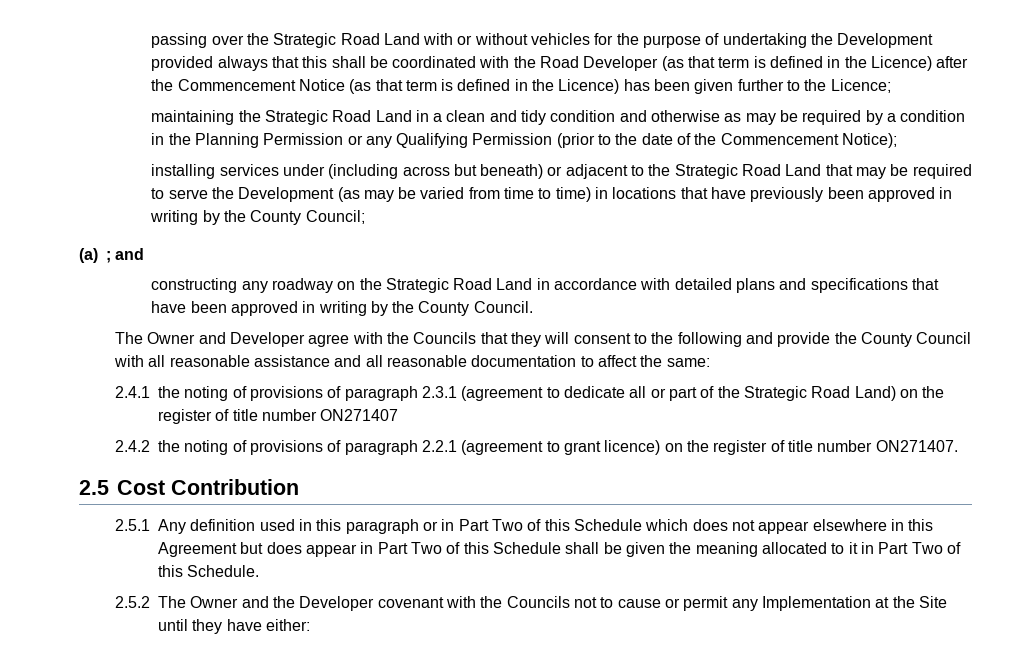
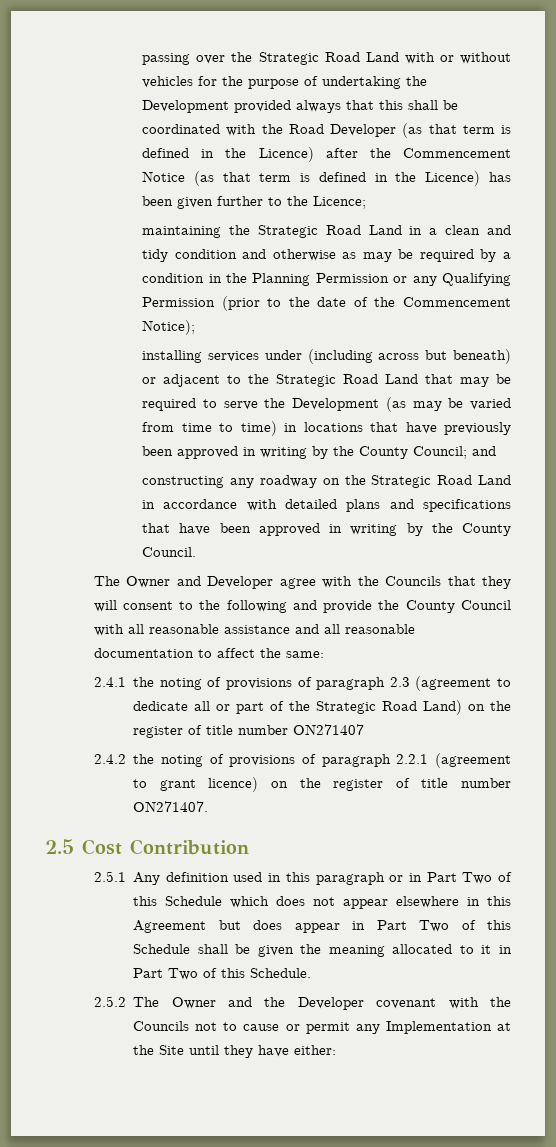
- installing services under (including across but beneath) or adjacent to the Strategic Road Land that may be required to serve the Development (as may be varied from time to time) in locations that have previously been approved in writing by the County Council;
- (a) ; and
+ installing services under (including across but beneath) or adjacent to the Strategic Road Land that may be required to serve the Development (as may be varied from time to time) in locations that have previously been approved in writing by the County Council; and
- 2.4.1 the noting of provisions of paragraph 2.3.1 (agreement to dedicate all or part of the Strategic Road Land) on the register of title number ON271407
+ 2.4.1 the noting of provisions of paragraph 2.3 (agreement to dedicate all or part of the Strategic Road Land) on the register of title number ON271407

